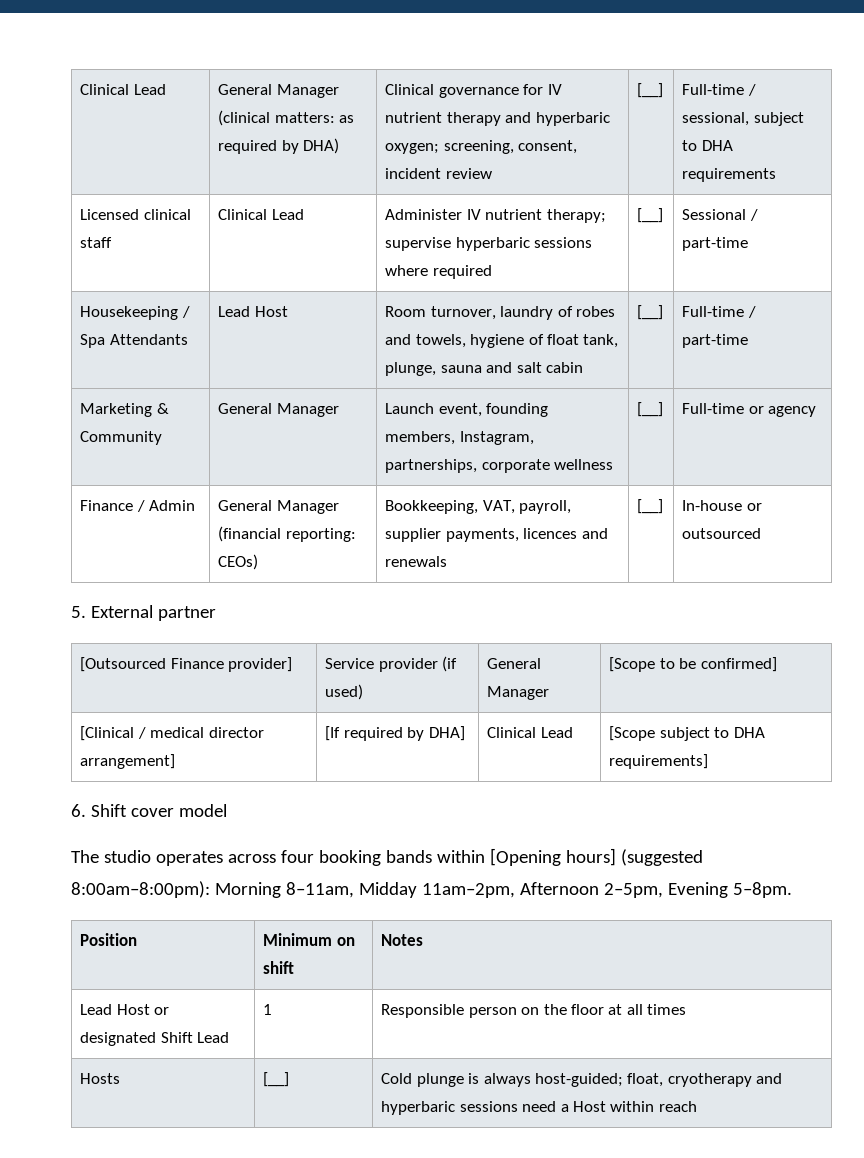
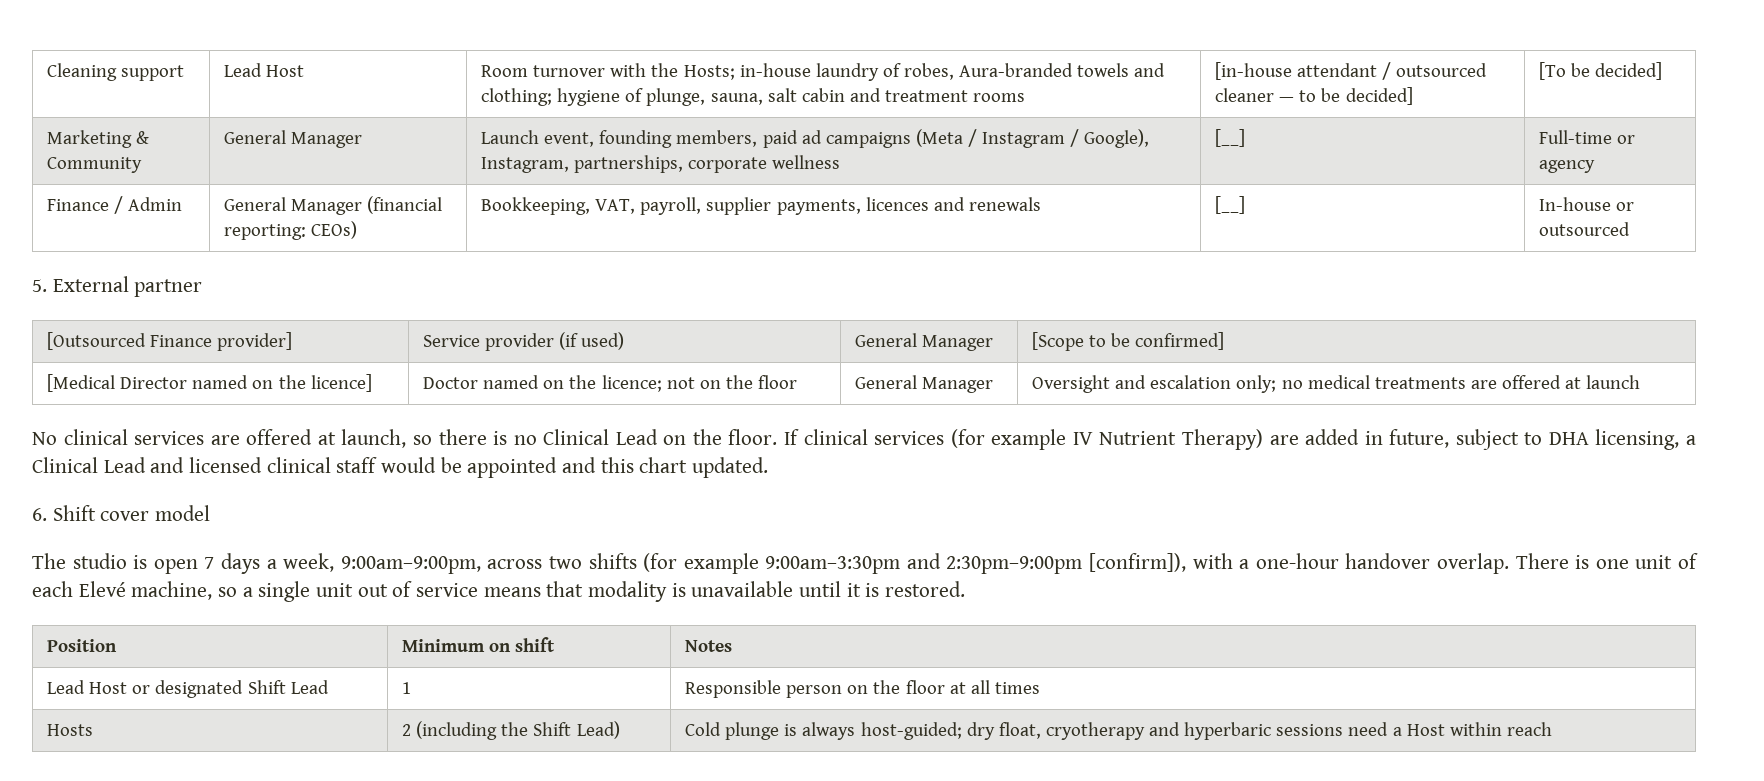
- Clinical Lead | General Manager (clinical matters: as required by DHA) | Clinical governance for IV nutrient therapy and hyperbaric oxygen; screening, consent, incident review | [__] | Full-time / sessional, subject to DHA requirements
- Licensed clinical staff | Clinical Lead | Administer IV nutrient therapy; supervise hyperbaric sessions where required | [__] | Sessional / part-time
- Housekeeping / Spa Attendants | Lead Host | Room turnover, laundry of robes and towels, hygiene of float tank, plunge, sauna and salt cabin | [__] | Full-time / part-time
+ Cleaning support | Lead Host | Room turnover with the Hosts; in-house laundry of robes, Aura-branded towels and clothing; hygiene of plunge, sauna, salt cabin and treatment rooms | [in-house attendant / outsourced cleaner — to be decided] | [To be decided]
- Marketing & Community | General Manager | Launch event, founding members, Instagram, partnerships, corporate wellness | [__] | Full-time or agency
+ Marketing & Community | General Manager | Launch event, founding members, paid ad campaigns (Meta / Instagram / Google), Instagram, partnerships, corporate wellness | [__] | Full-time or agency
- [Clinical / medical director arrangement] | [If required by DHA] | Clinical Lead | [Scope subject to DHA requirements]
+ [Medical Director named on the licence] | Doctor named on the licence; not on the floor | General Manager | Oversight and escalation only; no medical treatments are offered at launch
+ No clinical services are offered at launch, so there is no Clinical Lead on the floor. If clinical services (for example IV Nutrient Therapy) are added in future, subject to DHA licensing, a Clinical Lead and licensed clinical staff would be appointed and this chart updated.
- The studio operates across four booking bands within [Opening hours] (suggested 8:00am–8:00pm): Morning 8–11am, Midday 11am–2pm, Afternoon 2–5pm, Evening 5–8pm.
+ The studio is open 7 days a week, 9:00am–9:00pm, across two shifts (for example 9:00am–3:30pm and 2:30pm–9:00pm [confirm]), with a one-hour handover overlap. There is one unit of each Elevé machine, so a single unit out of service means that modality is unavailable until it is restored.
- Hosts | [__] | Cold plunge is always host-guided; float, cryotherapy and hyperbaric sessions need a Host within reach
+ Hosts | 2 (including the Shift Lead) | Cold plunge is always host-guided; dry float, cryotherapy and hyperbaric sessions need a Host within reach

